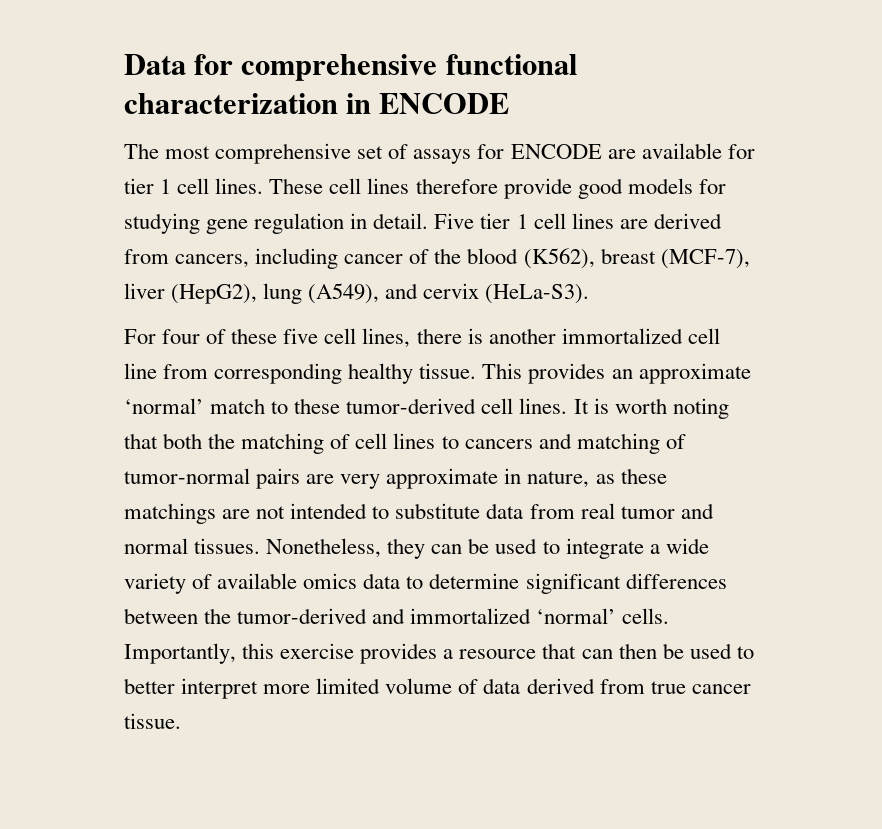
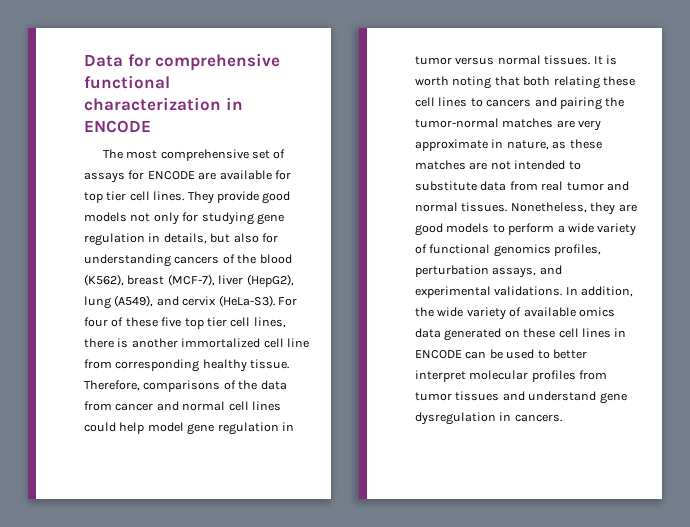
- The most comprehensive set of assays for ENCODE are available for tier 1 cell lines. These cell lines therefore provide good models for studying gene regulation in detail. Five tier 1 cell lines are derived from cancers, including cancer of the blood (K562), breast (MCF-7), liver (HepG2), lung (A549), and cervix (HeLa-S3).
- For four of these five cell lines, there is another immortalized cell line from corresponding healthy tissue.
+ The most comprehensive set of assays for ENCODE are available for top tier cell lines. They provide good models not only for studying gene regulation in details, but also for understanding cancers of the blood (K562), breast (MCF-7), liver (HepG2), lung (A549), and cervix (HeLa-S3). For four of these five top tier cell lines, there is another immortalized cell line from corresponding healthy tissue.
- This provides an approximate ‘normal’ match to these tumor-derived cell lines.
+ Therefore, comparisons of the data from cancer and normal cell lines could help model gene regulation in tumor versus normal tissues.
- It is worth noting that both the matching of cell lines to cancers and matching of tumor-normal pairs are very approximate in nature, as these matchings are not intended to substitute data from real tumor and normal tissues.
+ It is worth noting that both relating these cell lines to cancers and pairing the tumor-normal matches are very approximate in nature, as these matches are not intended to substitute data from real tumor and normal tissues.
- Nonetheless, they can be used to integrate a wide variety of available omics data to determine significant differences between the tumor-derived and immortalized ‘normal’ cells. Importantly, this exercise provides a resource that can then be used to better interpret more limited volume of data derived from true cancer tissue.
+ Nonetheless, they are good models to perform a wide variety of functional genomics profiles, perturbation assays, and experimental validations. In addition, the wide variety of available omics data generated on these cell lines in ENCODE can be used to better interpret molecular profiles from tumor tissues and understand gene dysregulation in cancers.

